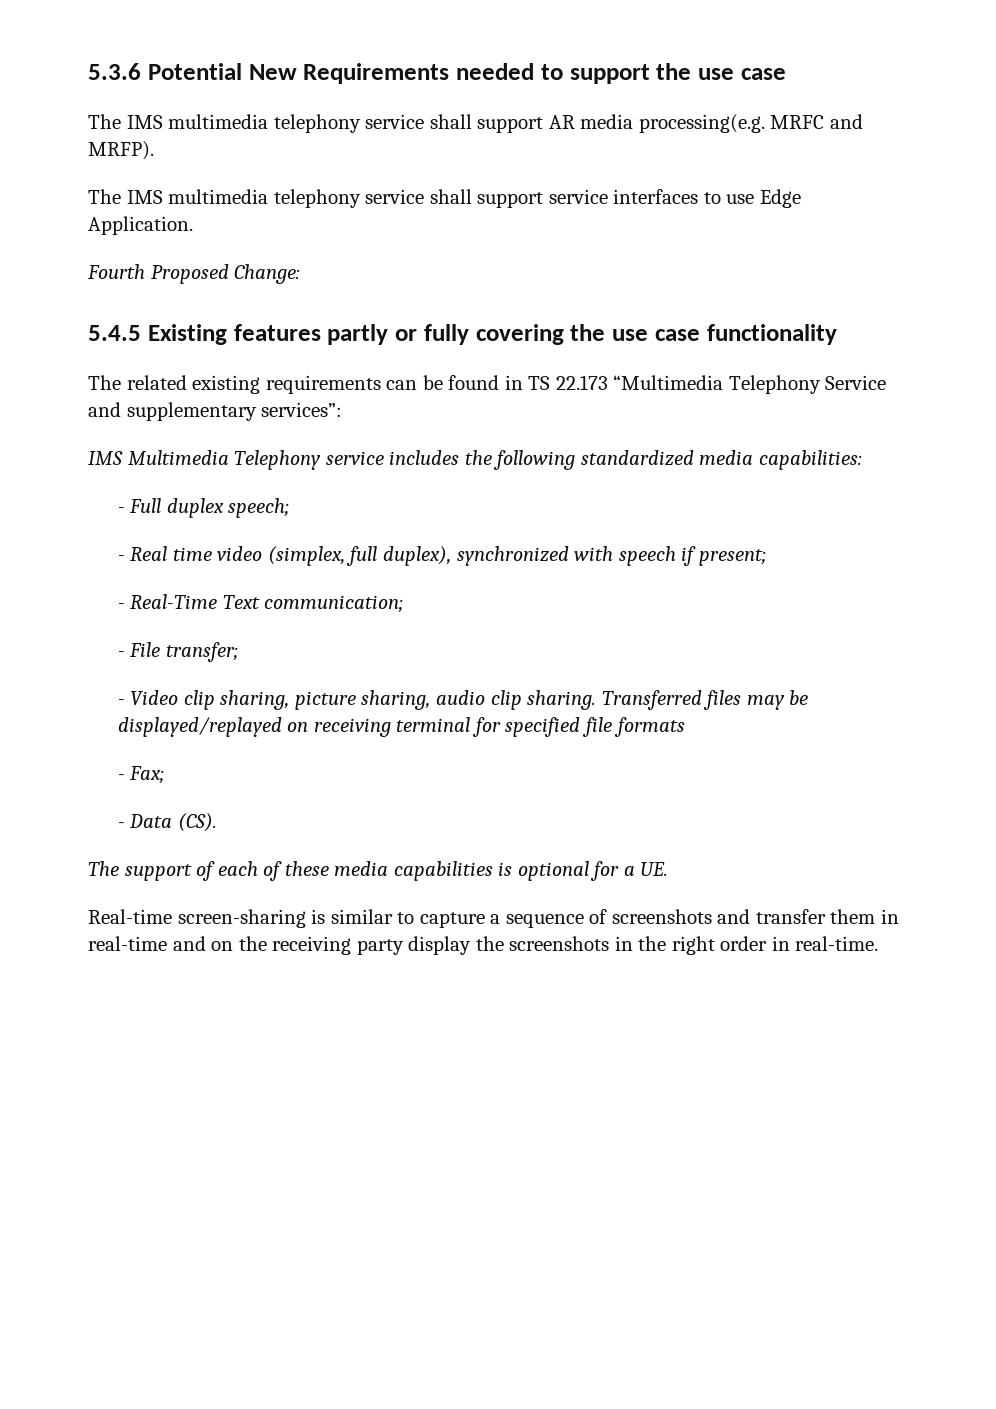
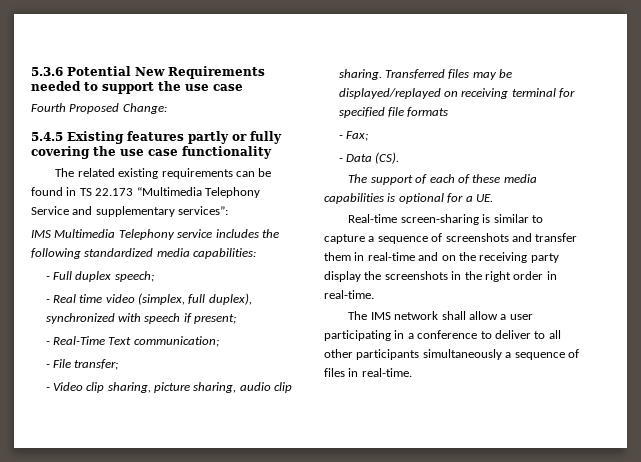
- The IMS multimedia telephony service shall support AR media processing(e.g. MRFC and MRFP).
- The IMS multimedia telephony service shall support service interfaces to use Edge Application.
+ The IMS network shall allow a user participating in a conference to deliver to all other participants simultaneously a sequence of files in real-time.

